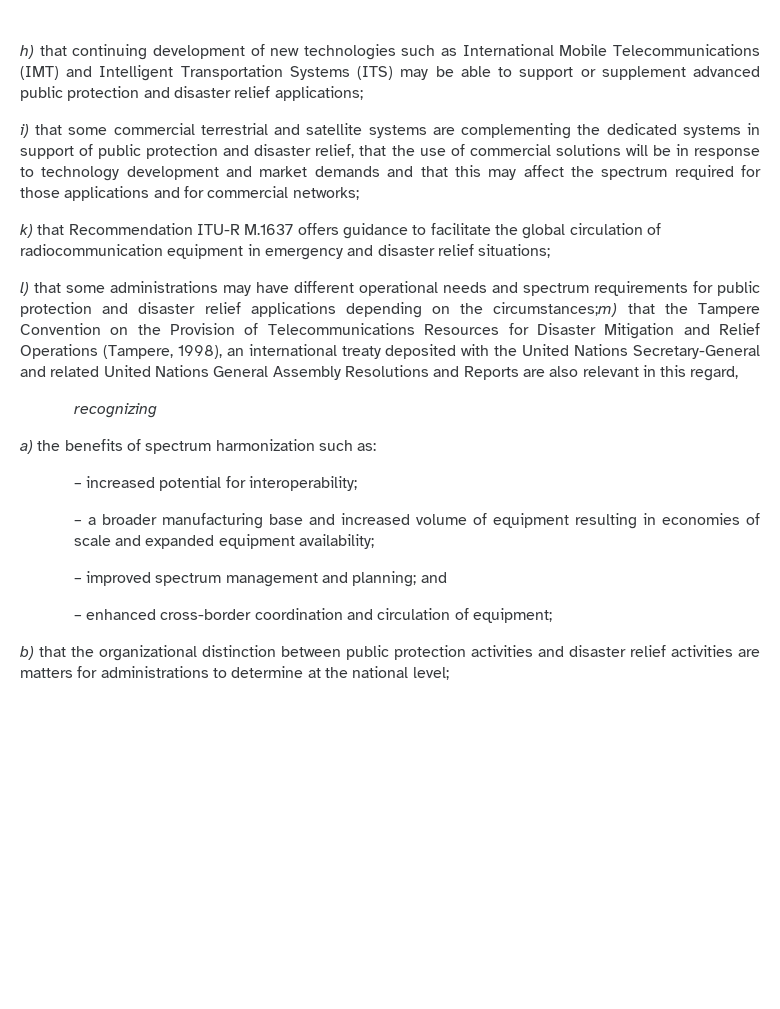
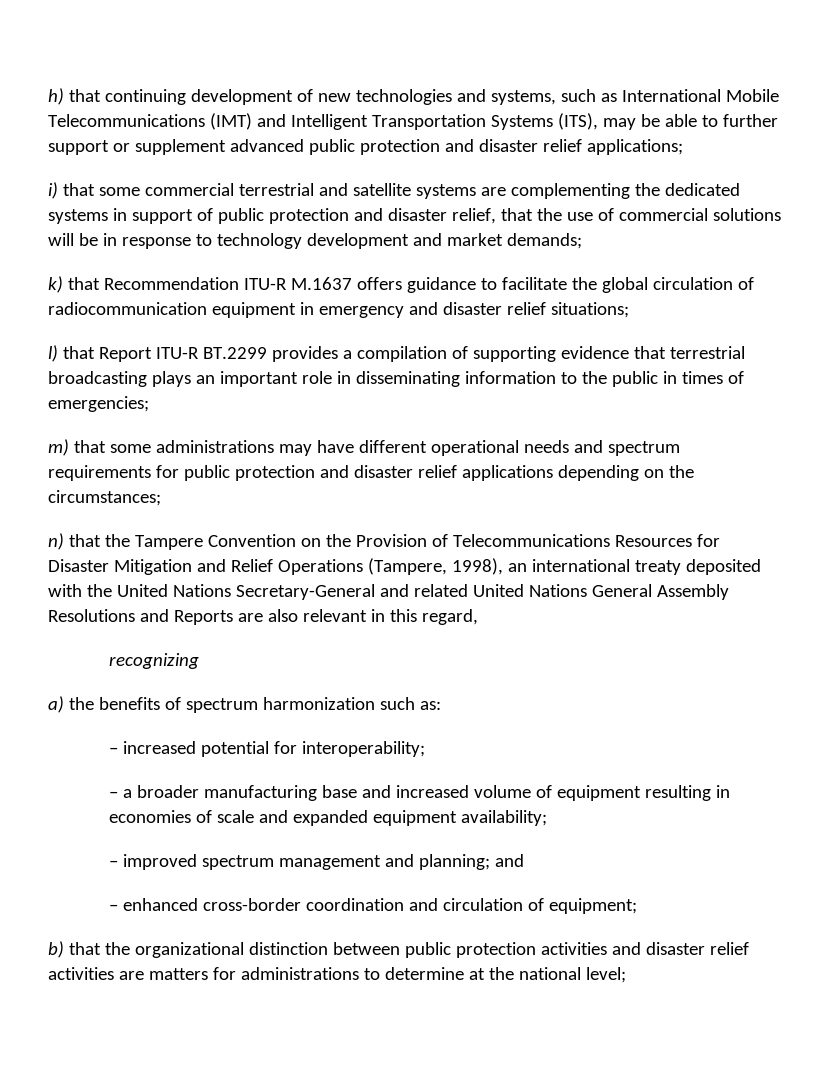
- h) that continuing development of new technologies such as International Mobile Telecommunications (IMT) and Intelligent Transportation Systems (ITS) may be able to support or supplement advanced public protection and disaster relief applications;
+ h) that continuing development of new technologies and systems, such as International Mobile Telecommunications (IMT) and Intelligent Transportation Systems (ITS), may be able to further support or supplement advanced public protection and disaster relief applications;
- i) that some commercial terrestrial and satellite systems are complementing the dedicated systems in support of public protection and disaster relief, that the use of commercial solutions will be in response to technology development and market demands and that this may affect the spectrum required for those applications and for commercial networks;
+ i) that some commercial terrestrial and satellite systems are complementing the dedicated systems in support of public protection and disaster relief, that the use of commercial solutions will be in response to technology development and market demands;
- l) that some administrations may have different operational needs and spectrum requirements for public protection and disaster relief applications depending on the circumstances;m) that the Tampere Convention on the Provision of Telecommunications Resources for Disaster Mitigation and Relief Operations (Tampere, 1998), an international treaty deposited with the United Nations Secretary-General and related United Nations General Assembly Resolutions and Reports are also relevant in this regard,
+ l) that Report ITU-R BT.2299 provides a compilation of supporting evidence that terrestrial broadcasting plays an important role in disseminating information to the public in times of emergencies;
+ m) that some administrations may have different operational needs and spectrum requirements for public protection and disaster relief applications depending on the circumstances;
+ n) that the Tampere Convention on the Provision of Telecommunications Resources for Disaster Mitigation and Relief Operations (Tampere, 1998), an international treaty deposited with the United Nations Secretary-General and related United Nations General Assembly Resolutions and Reports are also relevant in this regard,

